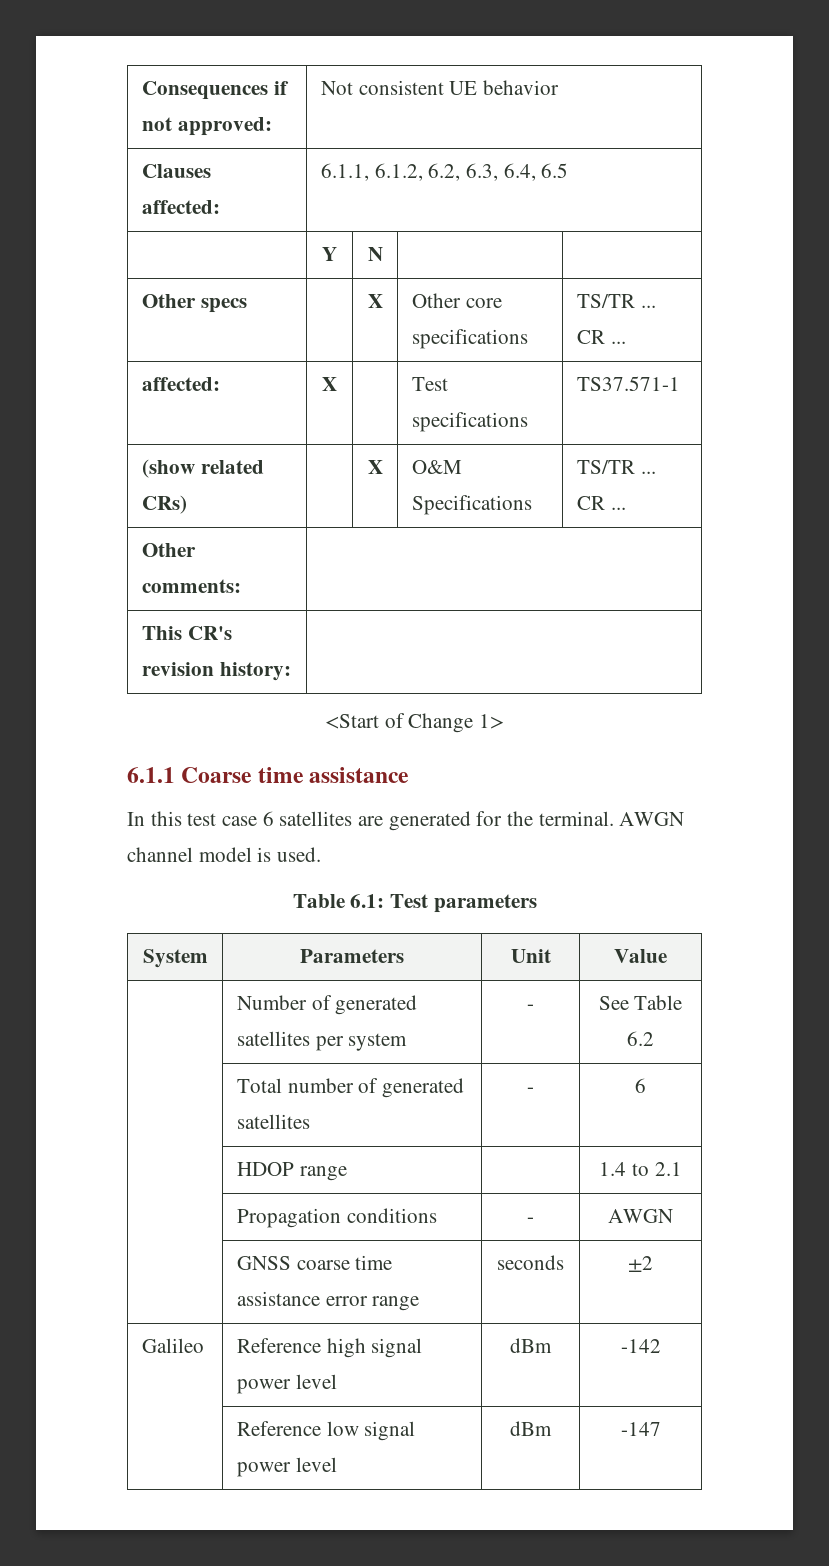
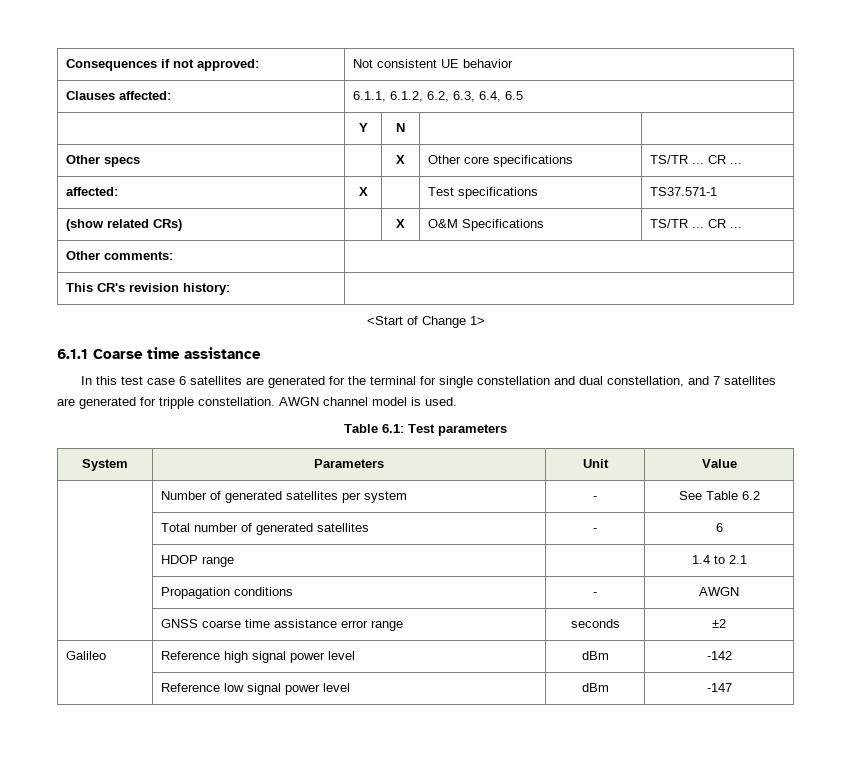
- In this test case 6 satellites are generated for the terminal.
+ In this test case 6 satellites are generated for the terminal for single constellation and dual constellation, and 7 satellites are generated for tripple constellation.

